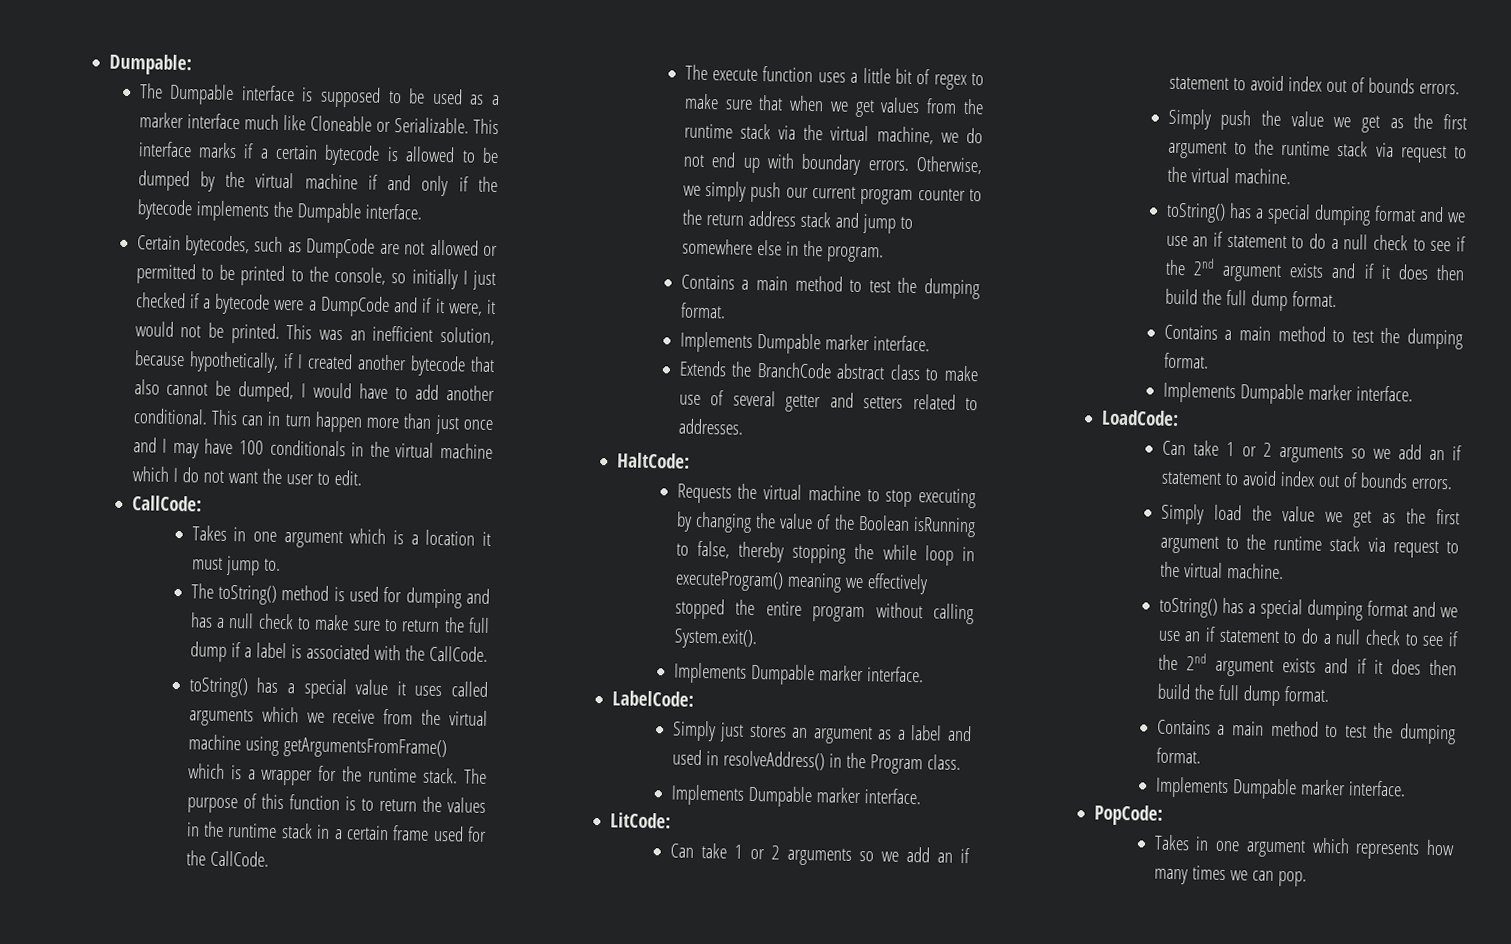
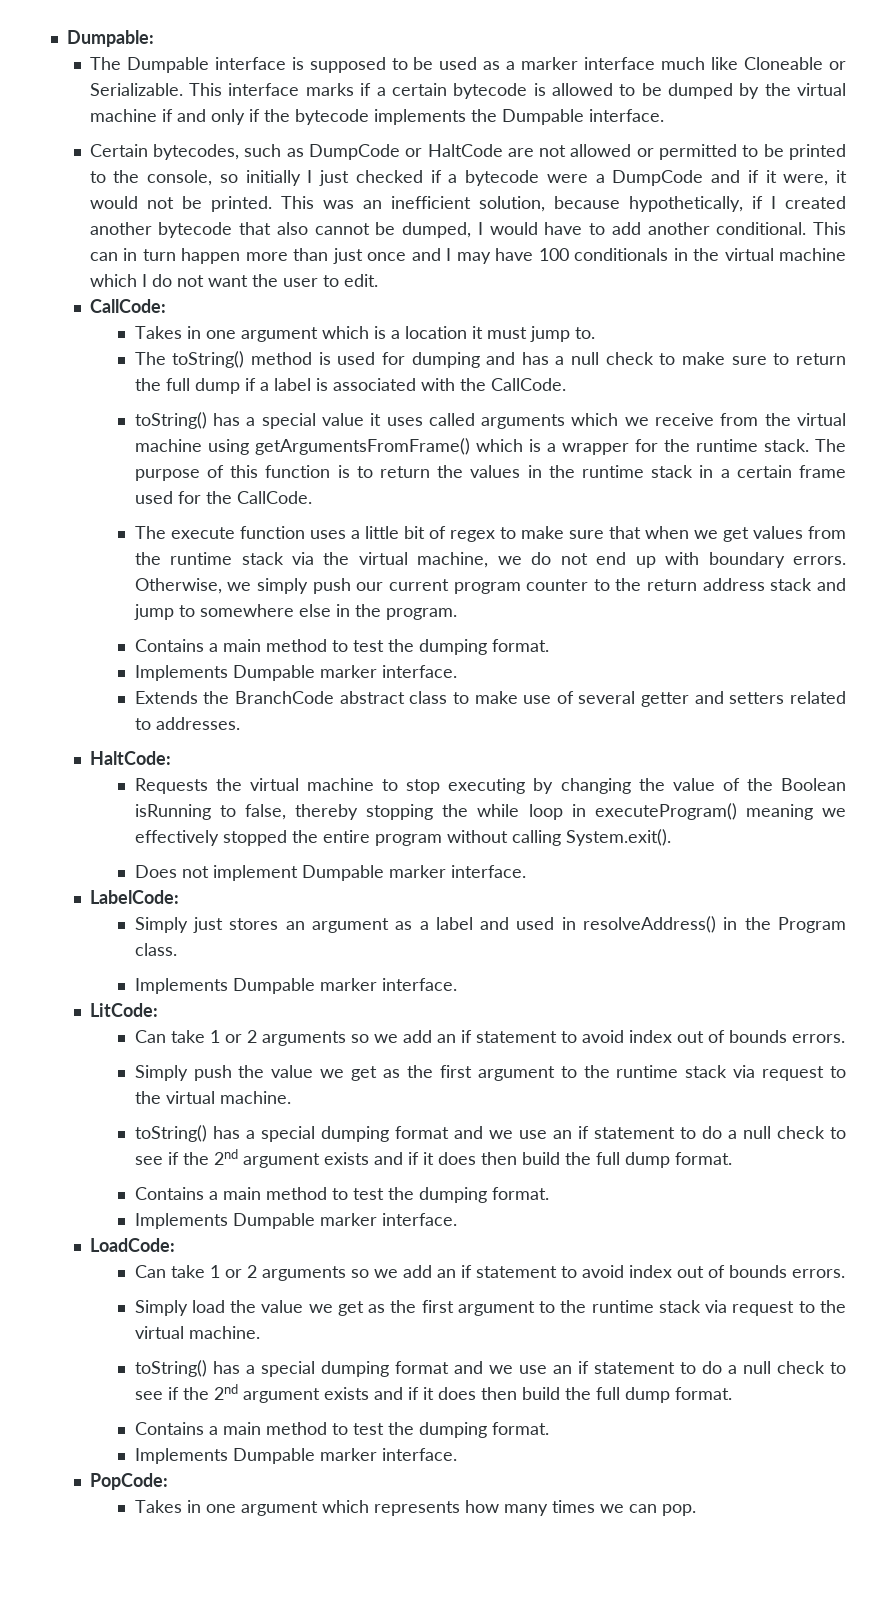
- Certain bytecodes, such as DumpCode are not allowed or permitted to be printed to the console, so initially I just checked if a bytecode were a DumpCode and if it were, it would not be printed.
+ Certain bytecodes, such as DumpCode or HaltCode are not allowed or permitted to be printed to the console, so initially I just checked if a bytecode were a DumpCode and if it were, it would not be printed.
  Requests the virtual machine to stop executing by changing the value of the Boolean isRunning to false, thereby stopping the while loop in executeProgram() meaning we effectively stopped the entire program without calling System.exit().
- Implements Dumpable marker interface.
+ Does not implement Dumpable marker interface.

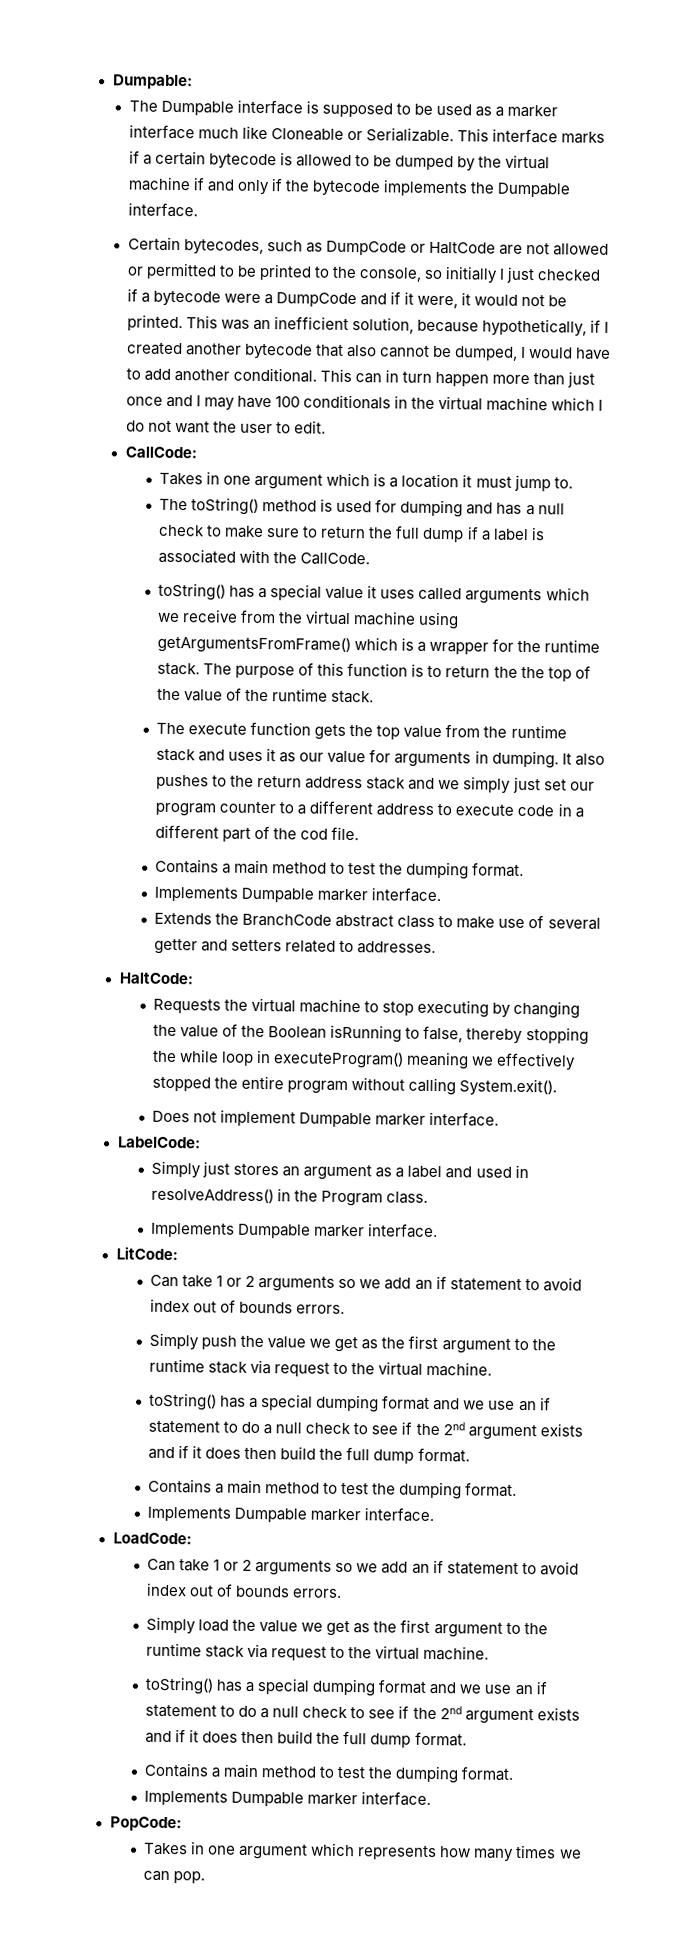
- The purpose of this function is to return the values in the runtime stack in a certain frame used for the CallCode.
- The execute function uses a little bit of regex to make sure that when we get values from the runtime stack via the virtual machine, we do not end up with boundary errors. Otherwise, we simply push our current program counter to the return address stack and jump to somewhere else in the program.
+ The purpose of this function is to return the the top of the value of the runtime stack.
+ The execute function gets the top value from the runtime stack and uses it as our value for arguments in dumping. It also pushes to the return address stack and we simply just set our program counter to a different address to execute code in a different part of the cod file.

